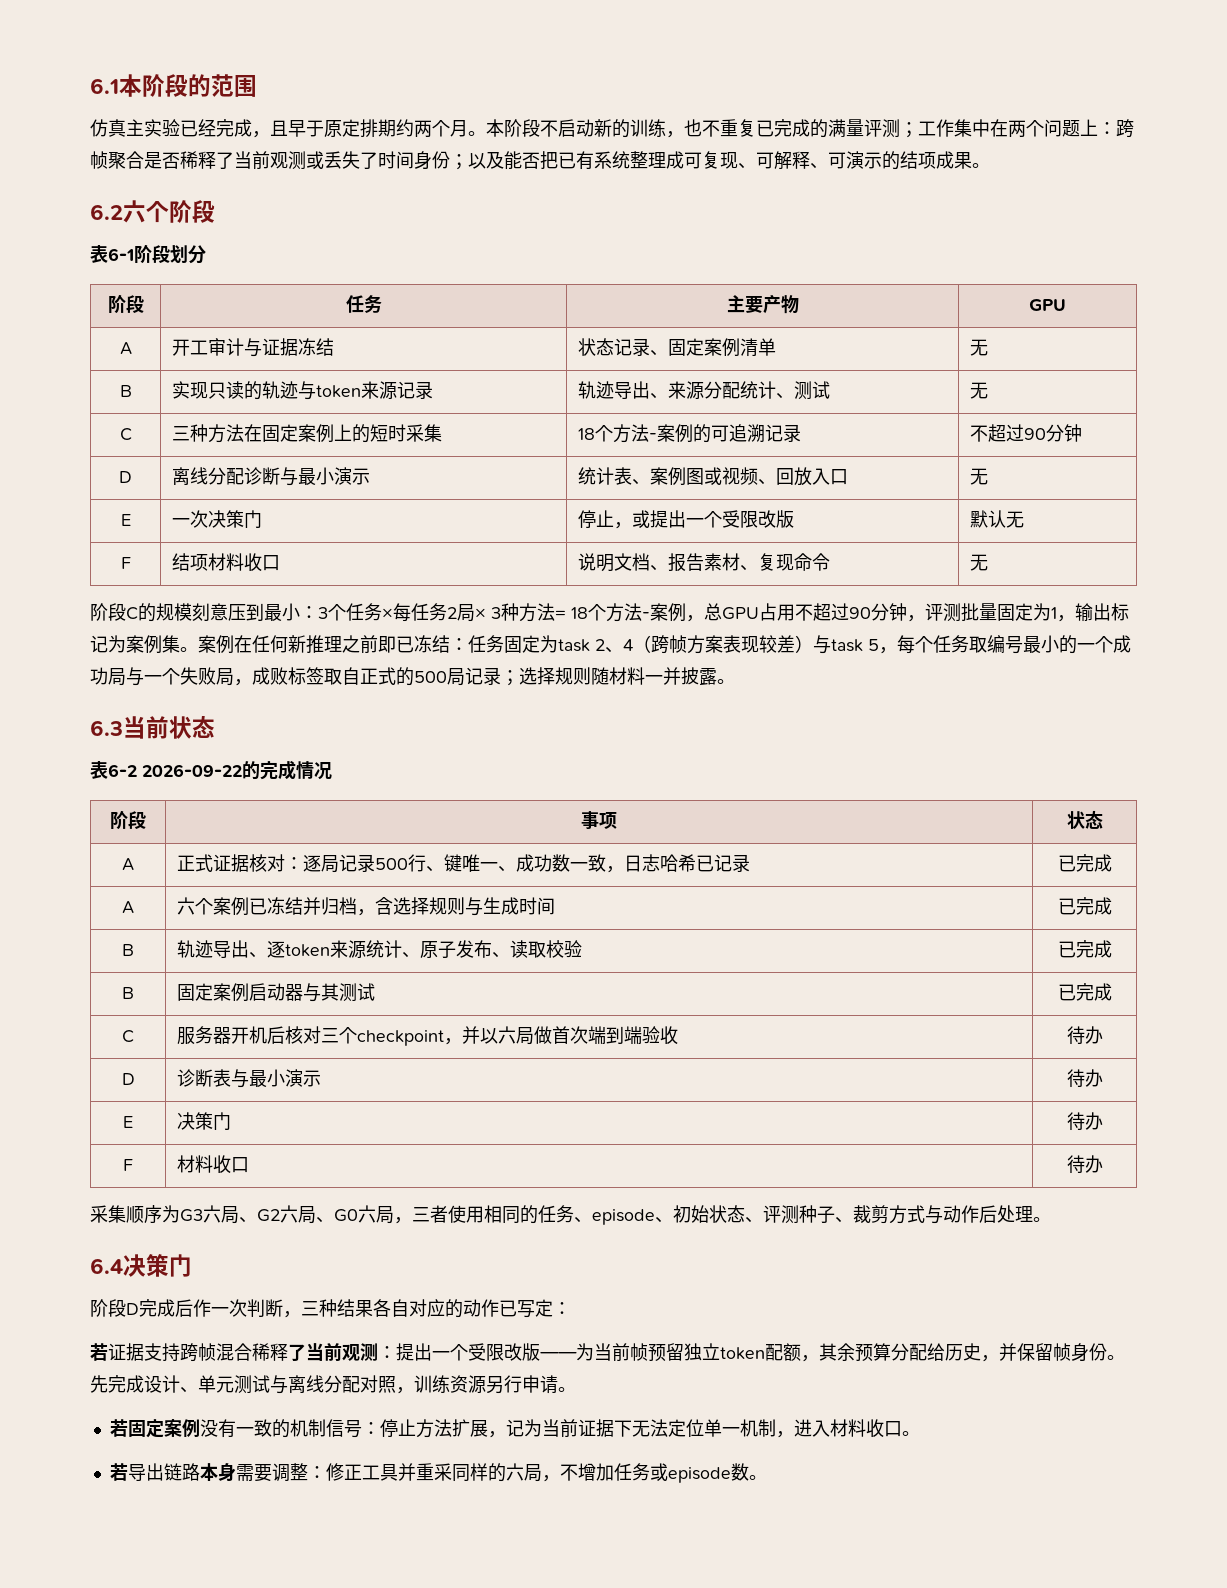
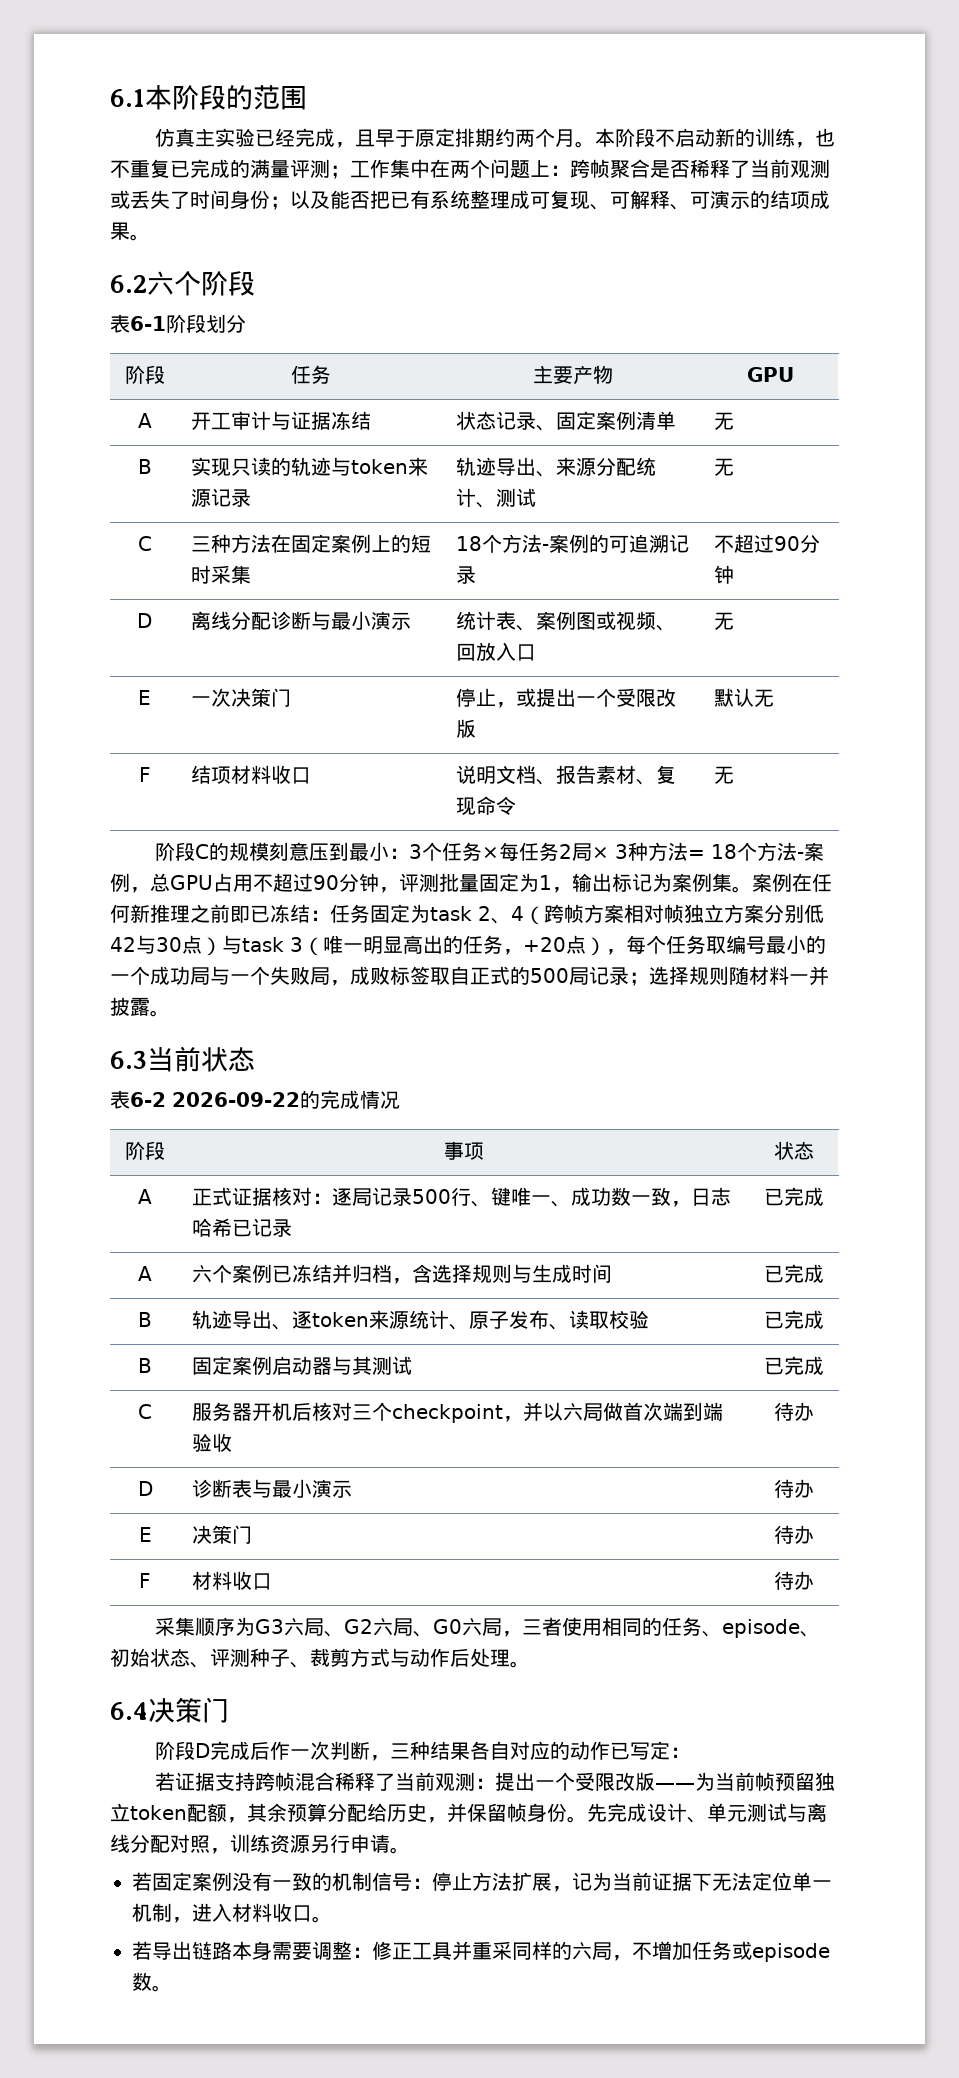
- 案例在任何新推理之前即已冻结：任务固定为task 2、4（跨帧方案表现较差）与task 5，每个任务取编号最小的一个成功局与一个失败局，成败标签取自正式的500局记录；选择规则随材料一并披露。
+ 案例在任何新推理之前即已冻结：任务固定为task 2、4（跨帧方案相对帧独立方案分别低42与30点）与task 3（唯一明显高出的任务，+20点），每个任务取编号最小的一个成功局与一个失败局，成败标签取自正式的500局记录；选择规则随材料一并披露。

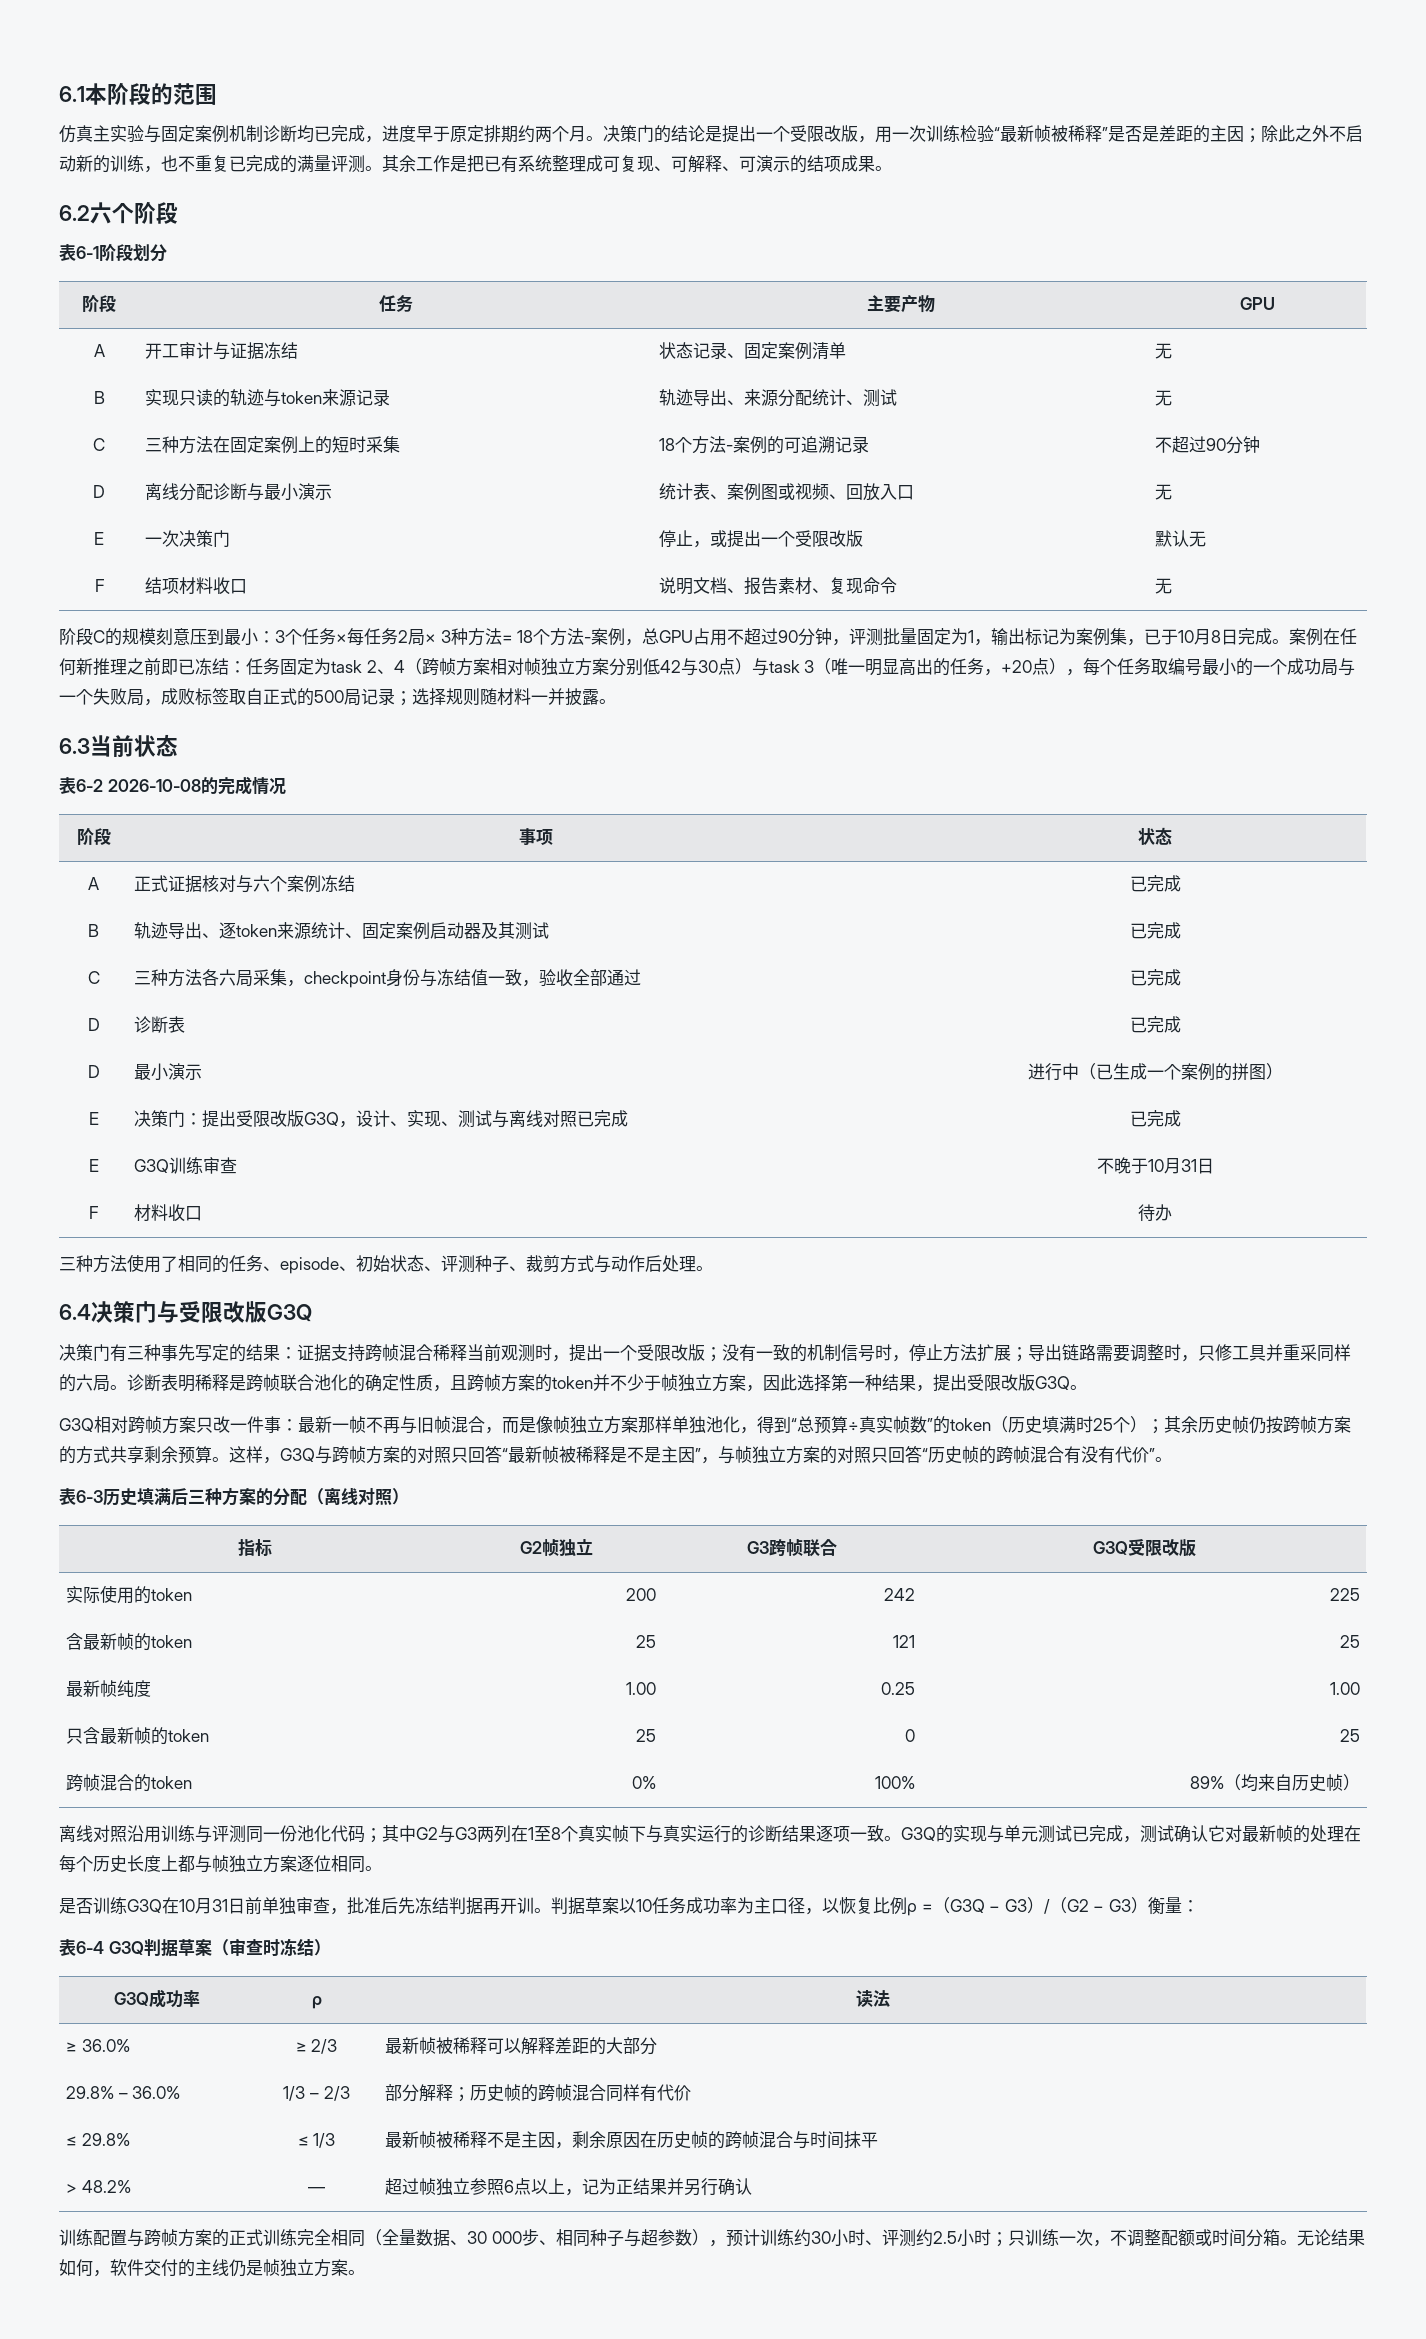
- 仿真主实验已经完成，且早于原定排期约两个月。
+ 仿真主实验与固定案例机制诊断均已完成，进度早于原定排期约两个月。
- 本阶段不启动新的训练，也不重复已完成的满量评测；工作集中在两个问题上：跨帧聚合是否稀释了当前观测或丢失了时间身份；以及能否把已有系统整理成可复现、可解释、可演示的结项成果。
+ 决策门的结论是提出一个受限改版，用一次训练检验“最新帧被稀释”是否是差距的主因；除此之外不启动新的训练，也不重复已完成的满量评测。其余工作是把已有系统整理成可复现、可解释、可演示的结项成果。
- 阶段C的规模刻意压到最小：3个任务×每任务2局× 3种方法= 18个方法-案例，总GPU占用不超过90分钟，评测批量固定为1，输出标记为案例集。
+ 阶段C的规模刻意压到最小：3个任务×每任务2局× 3种方法= 18个方法-案例，总GPU占用不超过90分钟，评测批量固定为1，输出标记为案例集，已于10月8日完成。
- 表6-2 2026-09-22的完成情况
+ 表6-2 2026-10-08的完成情况
- A | 正式证据核对：逐局记录500行、键唯一、成功数一致，日志哈希已记录 | 已完成
- A | 六个案例已冻结并归档，含选择规则与生成时间 | 已完成
+ A | 正式证据核对与六个案例冻结 | 已完成
- B | 轨迹导出、逐token来源统计、原子发布、读取校验 | 已完成
- B | 固定案例启动器与其测试 | 已完成
+ B | 轨迹导出、逐token来源统计、固定案例启动器及其测试 | 已完成
- C | 服务器开机后核对三个checkpoint，并以六局做首次端到端验收 | 待办
+ C | 三种方法各六局采集，checkpoint身份与冻结值一致，验收全部通过 | 已完成
- D | 诊断表与最小演示 | 待办
- E | 决策门 | 待办
+ D | 诊断表 | 已完成
+ D | 最小演示 | 进行中（已生成一个案例的拼图）
+ E | 决策门：提出受限改版G3Q，设计、实现、测试与离线对照已完成 | 已完成
+ E | G3Q训练审查 | 不晚于10月31日
  F | 材料收口 | 待办
- 采集顺序为G3六局、G2六局、G0六局，三者使用相同的任务、episode、初始状态、评测种子、裁剪方式与动作后处理。
+ 三种方法使用了相同的任务、episode、初始状态、评测种子、裁剪方式与动作后处理。
- 6.4决策门
- 阶段D完成后作一次判断，三种结果各自对应的动作已写定：
- 若证据支持跨帧混合稀释了当前观测：提出一个受限改版——为当前帧预留独立token配额，其余预算分配给历史，并保留帧身份。先完成设计、单元测试与离线分配对照，训练资源另行申请。
- 若固定案例没有一致的机制信号：停止方法扩展，记为当前证据下无法定位单一机制，进入材料收口。
- 若导出链路本身需要调整：修正工具并重采同样的六局，不增加任务或episode数。
+ 6.4决策门与受限改版G3Q
+ 决策门有三种事先写定的结果：证据支持跨帧混合稀释当前观测时，提出一个受限改版；没有一致的机制信号时，停止方法扩展；导出链路需要调整时，只修工具并重采同样的六局。诊断表明稀释是跨帧联合池化的确定性质，且跨帧方案的token并不少于帧独立方案，因此选择第一种结果，提出受限改版G3Q。
+ G3Q相对跨帧方案只改一件事：最新一帧不再与旧帧混合，而是像帧独立方案那样单独池化，得到“总预算÷真实帧数”的token（历史填满时25个）；其余历史帧仍按跨帧方案的方式共享剩余预算。这样，G3Q与跨帧方案的对照只回答“最新帧被稀释是不是主因”，与帧独立方案的对照只回答“历史帧的跨帧混合有没有代价”。
+ 表6-3历史填满后三种方案的分配（离线对照）
+ 指标 | G2帧独立 | G3跨帧联合 | G3Q受限改版
+ 实际使用的token | 200 | 242 | 225
+ 含最新帧的token | 25 | 121 | 25
+ 最新帧纯度 | 1.00 | 0.25 | 1.00
+ 只含最新帧的token | 25 | 0 | 25
+ 跨帧混合的token | 0% | 100% | 89%（均来自历史帧）
+ 离线对照沿用训练与评测同一份池化代码；其中G2与G3两列在1至8个真实帧下与真实运行的诊断结果逐项一致。G3Q的实现与单元测试已完成，测试确认它对最新帧的处理在每个历史长度上都与帧独立方案逐位相同。
+ 是否训练G3Q在10月31日前单独审查，批准后先冻结判据再开训。判据草案以10任务成功率为主口径，以恢复比例ρ =（G3Q − G3）/（G2 − G3）衡量：
+ 表6-4 G3Q判据草案（审查时冻结）
+ G3Q成功率 | ρ | 读法
+ ≥ 36.0% | ≥ 2/3 | 最新帧被稀释可以解释差距的大部分
+ 29.8% – 36.0% | 1/3 – 2/3 | 部分解释；历史帧的跨帧混合同样有代价
+ ≤ 29.8% | ≤ 1/3 | 最新帧被稀释不是主因，剩余原因在历史帧的跨帧混合与时间抹平
+ > 48.2% | — | 超过帧独立参照6点以上，记为正结果并另行确认
+ 训练配置与跨帧方案的正式训练完全相同（全量数据、30 000步、相同种子与超参数），预计训练约30小时、评测约2.5小时；只训练一次，不调整配额或时间分箱。无论结果如何，软件交付的主线仍是帧独立方案。

